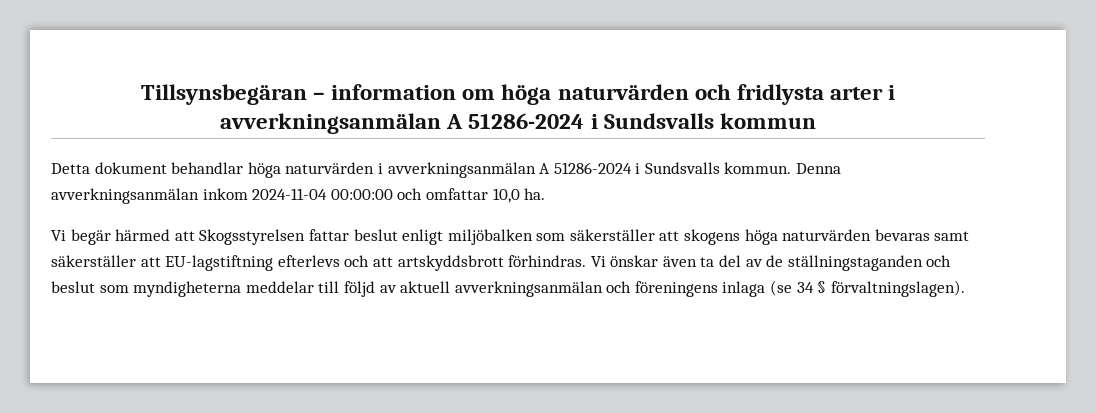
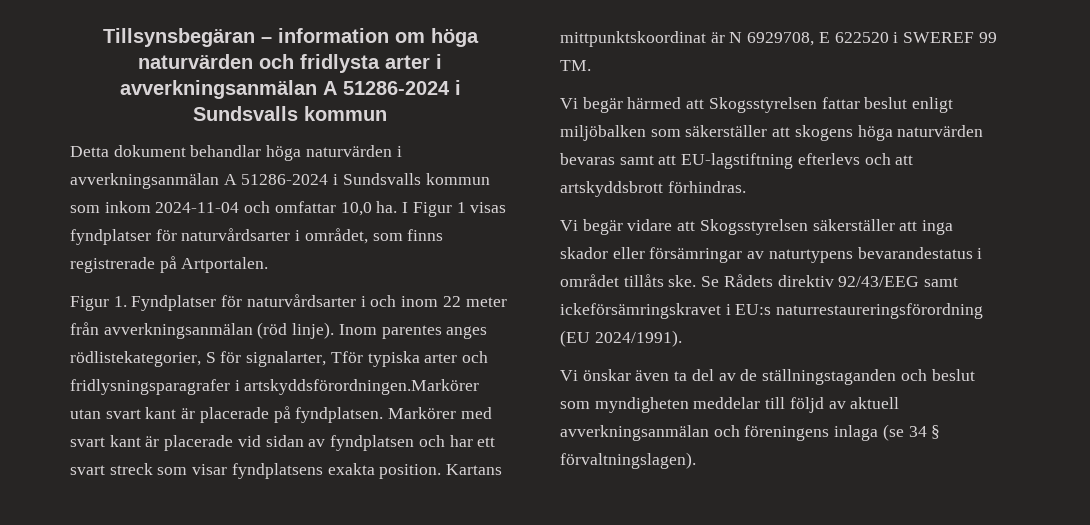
- Detta dokument behandlar höga naturvärden i avverkningsanmälan A 51286-2024 i Sundsvalls kommun. Denna avverkningsanmälan inkom 2024-11-04 00:00:00 och omfattar 10,0 ha.
+ Detta dokument behandlar höga naturvärden i avverkningsanmälan A 51286-2024 i Sundsvalls kommun som inkom 2024-11-04 och omfattar 10,0 ha. I Figur 1 visas fyndplatser för naturvårdsarter i området, som finns registrerade på Artportalen.
+ Figur 1. Fyndplatser för naturvårdsarter i och inom 22 meter från avverkningsanmälan (röd linje). Inom parentes anges rödlistekategorier, S för signalarter, Tför typiska arter och fridlysningsparagrafer i artskyddsförordningen.Markörer utan svart kant är placerade på fyndplatsen. Markörer med svart kant är placerade vid sidan av fyndplatsen och har ett svart streck som visar fyndplatsens exakta position. Kartans mittpunktskoordinat är N 6929708, E 622520 i SWEREF 99 TM.
- Vi begär härmed att Skogsstyrelsen fattar beslut enligt miljöbalken som säkerställer att skogens höga naturvärden bevaras samt säkerställer att EU-lagstiftning efterlevs och att artskyddsbrott förhindras. Vi önskar även ta del av de ställningstaganden och beslut som myndigheterna meddelar till följd av aktuell avverkningsanmälan och föreningens inlaga (se 34 § förvaltningslagen).
+ Vi begär härmed att Skogsstyrelsen fattar beslut enligt miljöbalken som säkerställer att skogens höga naturvärden bevaras samt att EU-lagstiftning efterlevs och att artskyddsbrott förhindras.
+ Vi begär vidare att Skogsstyrelsen säkerställer att inga skador eller försämringar av naturtypens bevarandestatus i området tillåts ske. Se Rådets direktiv 92/43/EEG samt ickeförsämringskravet i EU:s naturrestaureringsförordning (EU 2024/1991).
+ Vi önskar även ta del av de ställningstaganden och beslut som myndigheten meddelar till följd av aktuell avverkningsanmälan och föreningens inlaga (se 34 § förvaltningslagen).

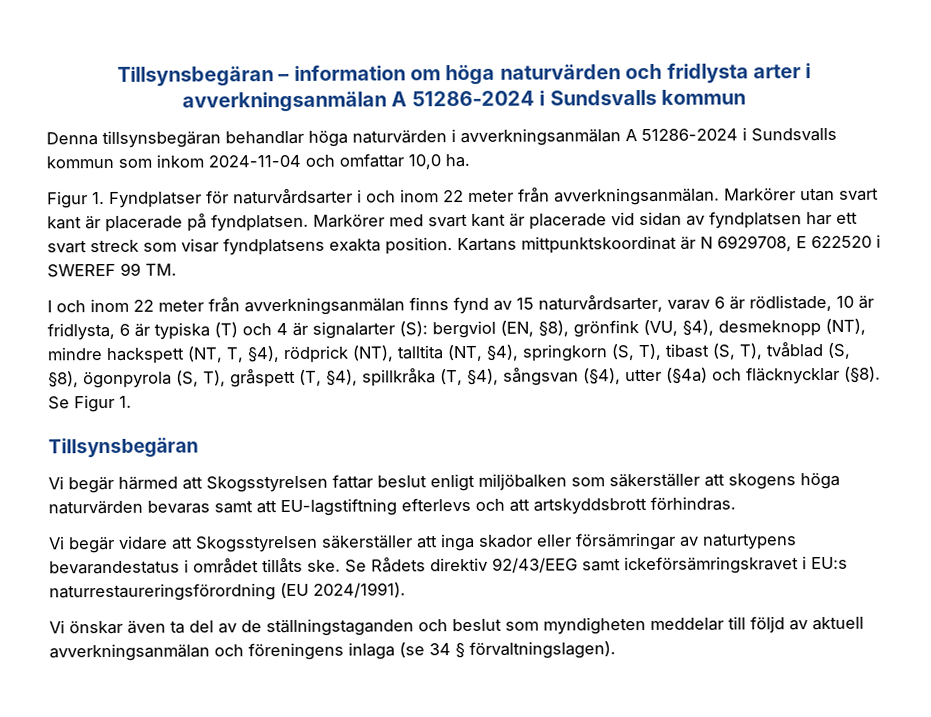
- Detta dokument behandlar höga naturvärden i avverkningsanmälan A 51286-2024 i Sundsvalls kommun som inkom 2024-11-04 och omfattar 10,0 ha. I Figur 1 visas fyndplatser för naturvårdsarter i området, som finns registrerade på Artportalen.
+ Denna tillsynsbegäran behandlar höga naturvärden i avverkningsanmälan A 51286-2024 i Sundsvalls kommun som inkom 2024-11-04 och omfattar 10,0 ha.
- Figur 1. Fyndplatser för naturvårdsarter i och inom 22 meter från avverkningsanmälan (röd linje). Inom parentes anges rödlistekategorier, S för signalarter, Tför typiska arter och fridlysningsparagrafer i artskyddsförordningen.Markörer utan svart kant är placerade på fyndplatsen.
+ Figur 1. Fyndplatser för naturvårdsarter i och inom 22 meter från avverkningsanmälan. Markörer utan svart kant är placerade på fyndplatsen.
- Markörer med svart kant är placerade vid sidan av fyndplatsen och har ett svart streck som visar fyndplatsens exakta position.
+ Markörer med svart kant är placerade vid sidan av fyndplatsen har ett svart streck som visar fyndplatsens exakta position.
+ I och inom 22 meter från avverkningsanmälan finns fynd av 15 naturvårdsarter, varav 6 är rödlistade, 10 är fridlysta, 6 är typiska (T) och 4 är signalarter (S): bergviol (EN, §8), grönfink (VU, §4), desmeknopp (NT), mindre hackspett (NT, T, §4), rödprick (NT), talltita (NT, §4), springkorn (S, T), tibast (S, T), tvåblad (S, §8), ögonpyrola (S, T), gråspett (T, §4), spillkråka (T, §4), sångsvan (§4), utter (§4a) och fläcknycklar (§8). Se Figur 1.
+ Tillsynsbegäran

